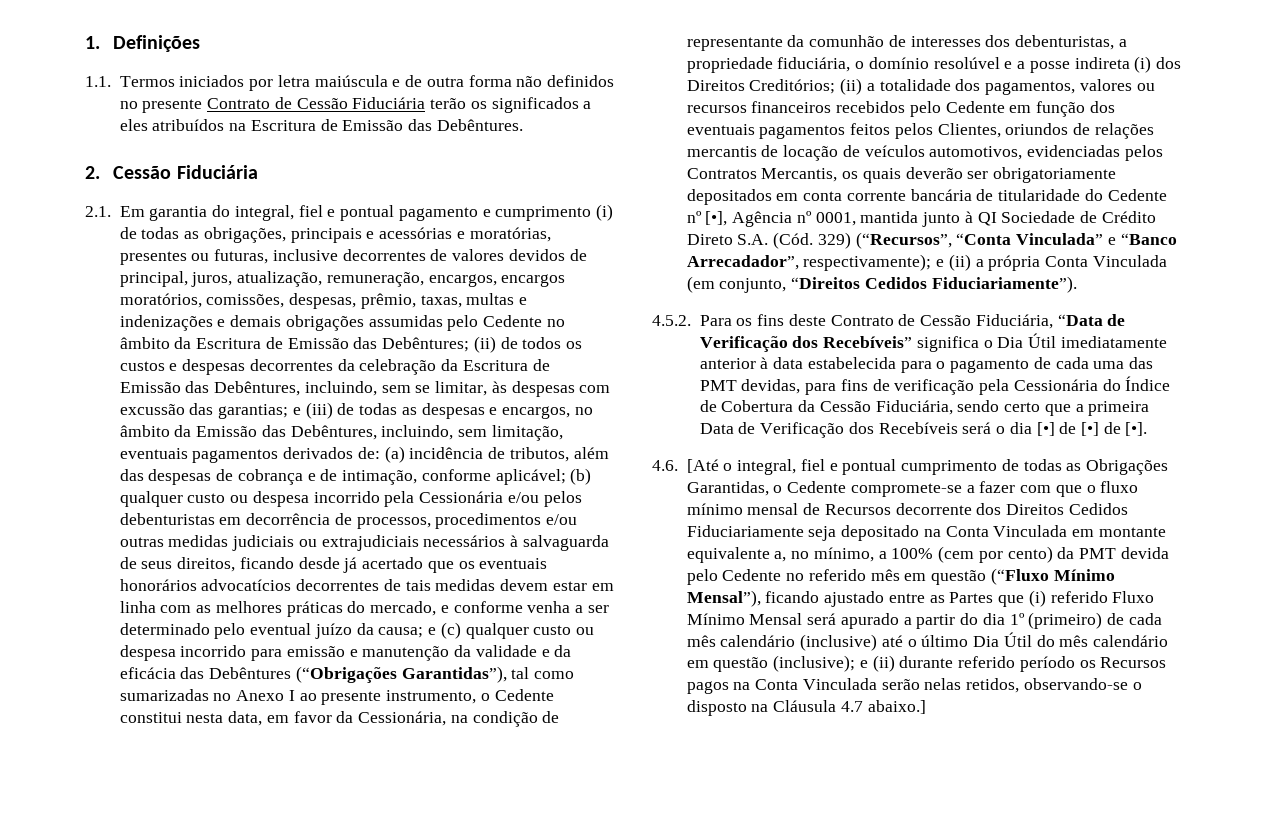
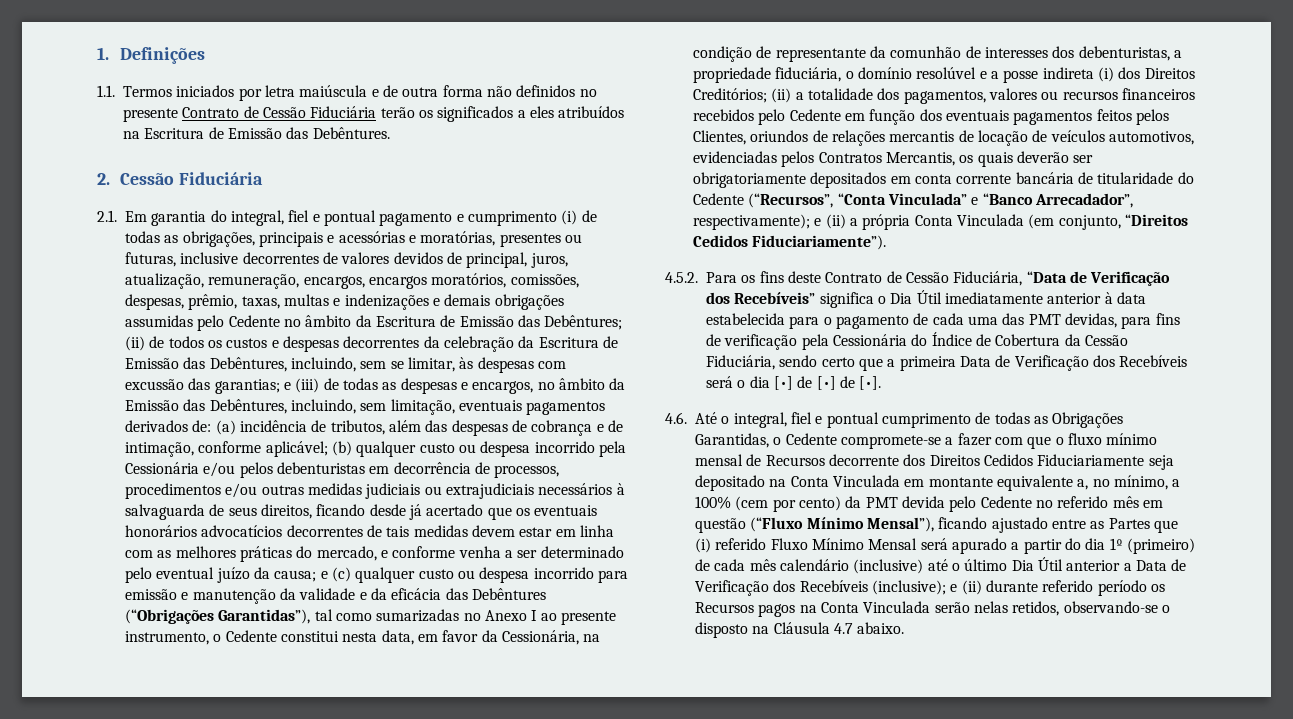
- (ii) a totalidade dos pagamentos, valores ou recursos financeiros recebidos pelo Cedente em função dos eventuais pagamentos feitos pelos Clientes, oriundos de relações mercantis de locação de veículos automotivos, evidenciadas pelos Contratos Mercantis, os quais deverão ser obrigatoriamente depositados em conta corrente bancária de titularidade do Cedente nº [•], Agência nº 0001, mantida junto à QI Sociedade de Crédito Direto S.A. (Cód. 329) (“Recursos”, “Conta Vinculada” e “Banco Arrecadador”, respectivamente);
+ (ii) a totalidade dos pagamentos, valores ou recursos financeiros recebidos pelo Cedente em função dos eventuais pagamentos feitos pelos Clientes, oriundos de relações mercantis de locação de veículos automotivos, evidenciadas pelos Contratos Mercantis, os quais deverão ser obrigatoriamente depositados em conta corrente bancária de titularidade do Cedente (“Recursos”, “Conta Vinculada” e “Banco Arrecadador”, respectivamente);
- 4.6. [Até o integral, fiel e pontual cumprimento de todas as Obrigações Garantidas, o Cedente compromete-se a fazer com que o fluxo mínimo mensal de Recursos decorrente dos Direitos Cedidos Fiduciariamente seja depositado na Conta Vinculada em montante equivalente a, no mínimo, a 100% (cem por cento) da PMT devida pelo Cedente no referido mês em questão (“Fluxo Mínimo Mensal”), ficando ajustado entre as Partes que (i) referido Fluxo Mínimo Mensal será apurado a partir do dia 1º (primeiro) de cada mês calendário (inclusive) até o último Dia Útil do mês calendário em questão (inclusive);
+ 4.6. Até o integral, fiel e pontual cumprimento de todas as Obrigações Garantidas, o Cedente compromete-se a fazer com que o fluxo mínimo mensal de Recursos decorrente dos Direitos Cedidos Fiduciariamente seja depositado na Conta Vinculada em montante equivalente a, no mínimo, a 100% (cem por cento) da PMT devida pelo Cedente no referido mês em questão (“Fluxo Mínimo Mensal”), ficando ajustado entre as Partes que (i) referido Fluxo Mínimo Mensal será apurado a partir do dia 1º (primeiro) de cada mês calendário (inclusive) até o último Dia Útil anterior a Data de Verificação dos Recebíveis (inclusive);
- e (ii) durante referido período os Recursos pagos na Conta Vinculada serão nelas retidos, observando-se o disposto na Cláusula 4.7 abaixo.]
+ e (ii) durante referido período os Recursos pagos na Conta Vinculada serão nelas retidos, observando-se o disposto na Cláusula 4.7 abaixo.

